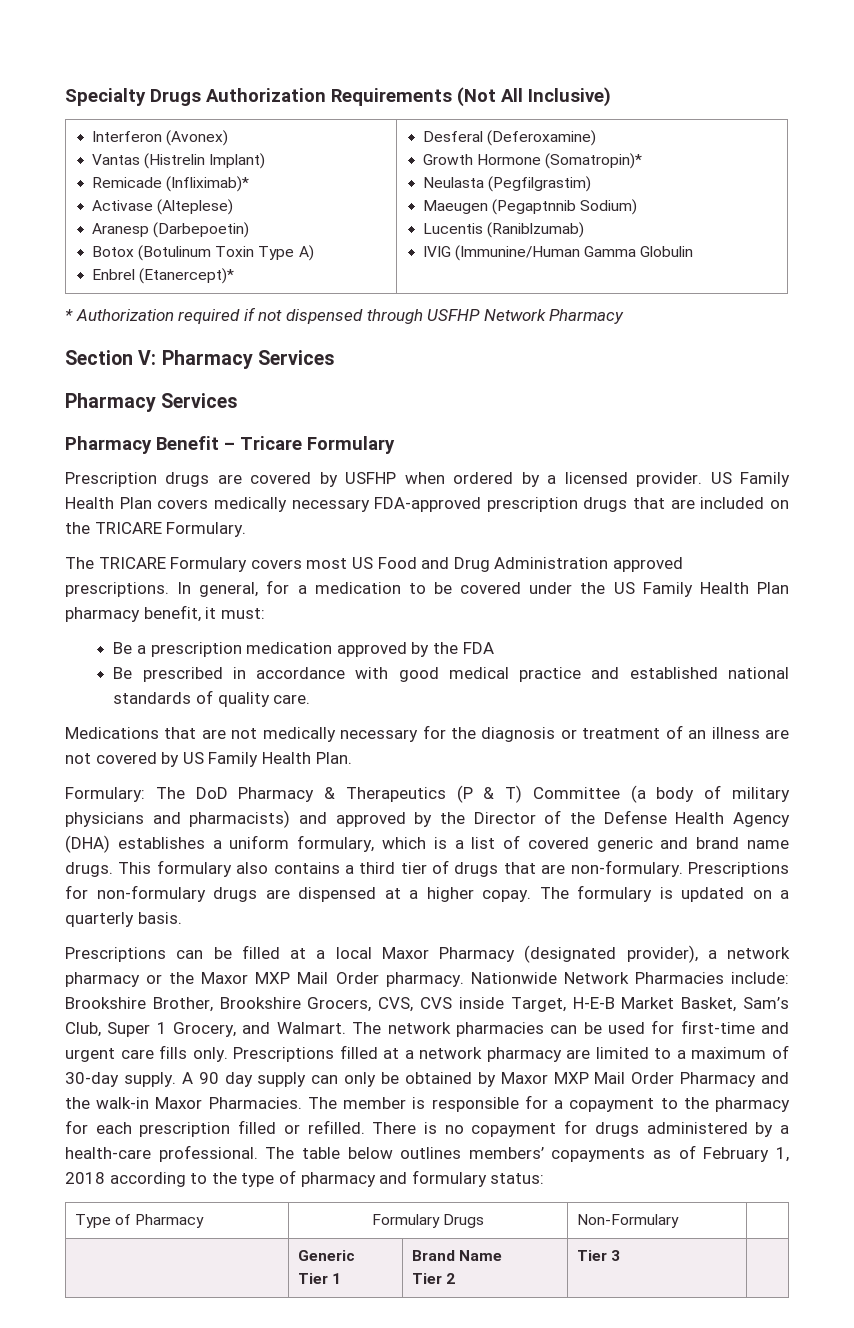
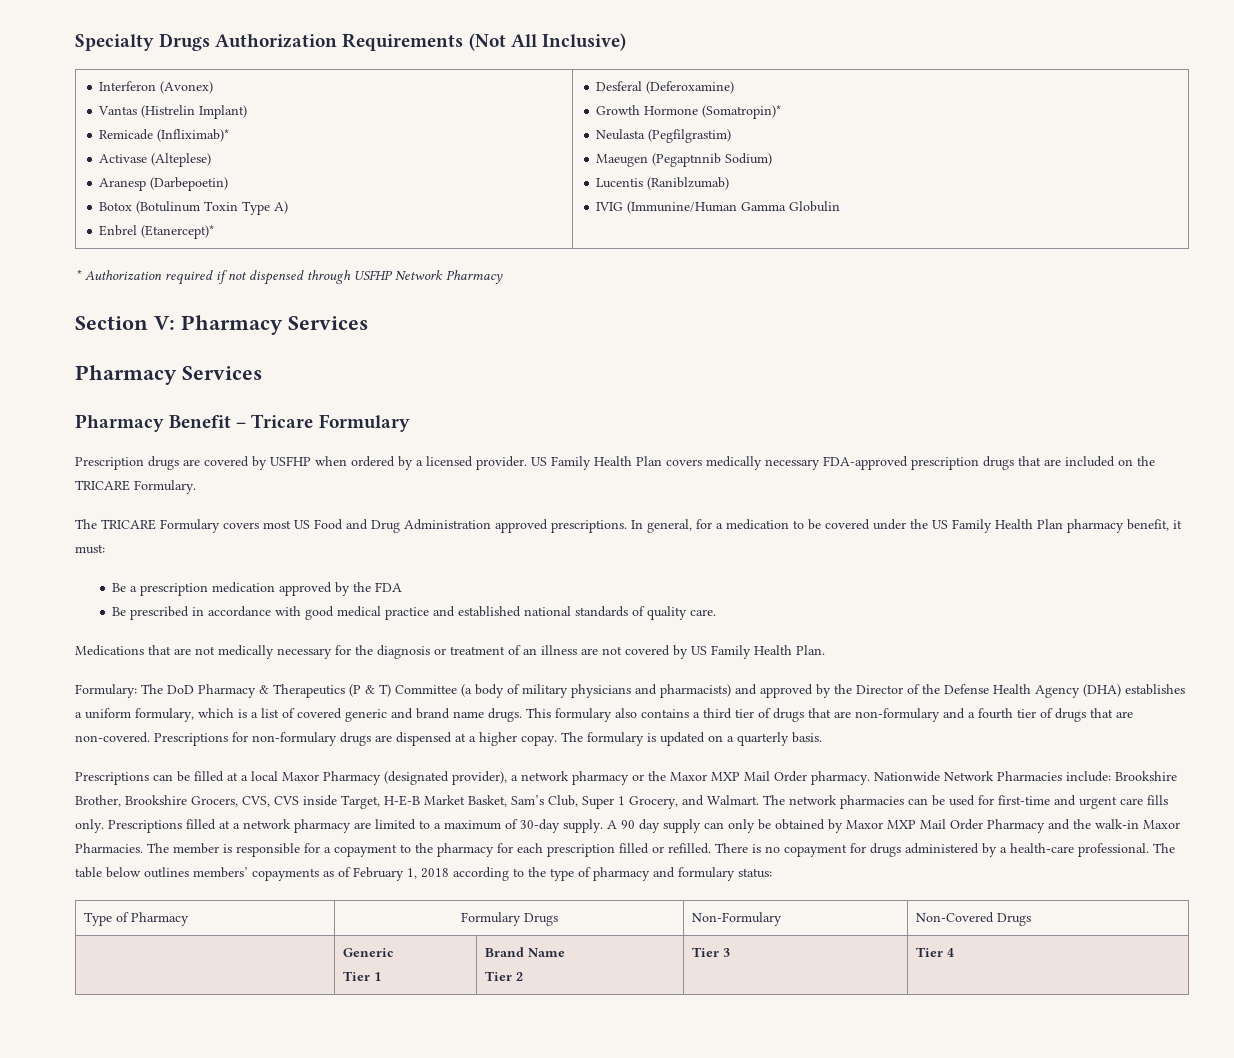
- This formulary also contains a third tier of drugs that are non-formulary.
+ This formulary also contains a third tier of drugs that are non-formulary and a fourth tier of drugs that are non-covered.
- Type of Pharmacy | Formulary Drugs | Non-Formulary |
+ Type of Pharmacy | Formulary Drugs | Non-Formulary | Non-Covered Drugs
  | Generic
  Tier 1 | Brand Name
- Tier 2 | Tier 3 |
+ Tier 2 | Tier 3 | Tier 4

